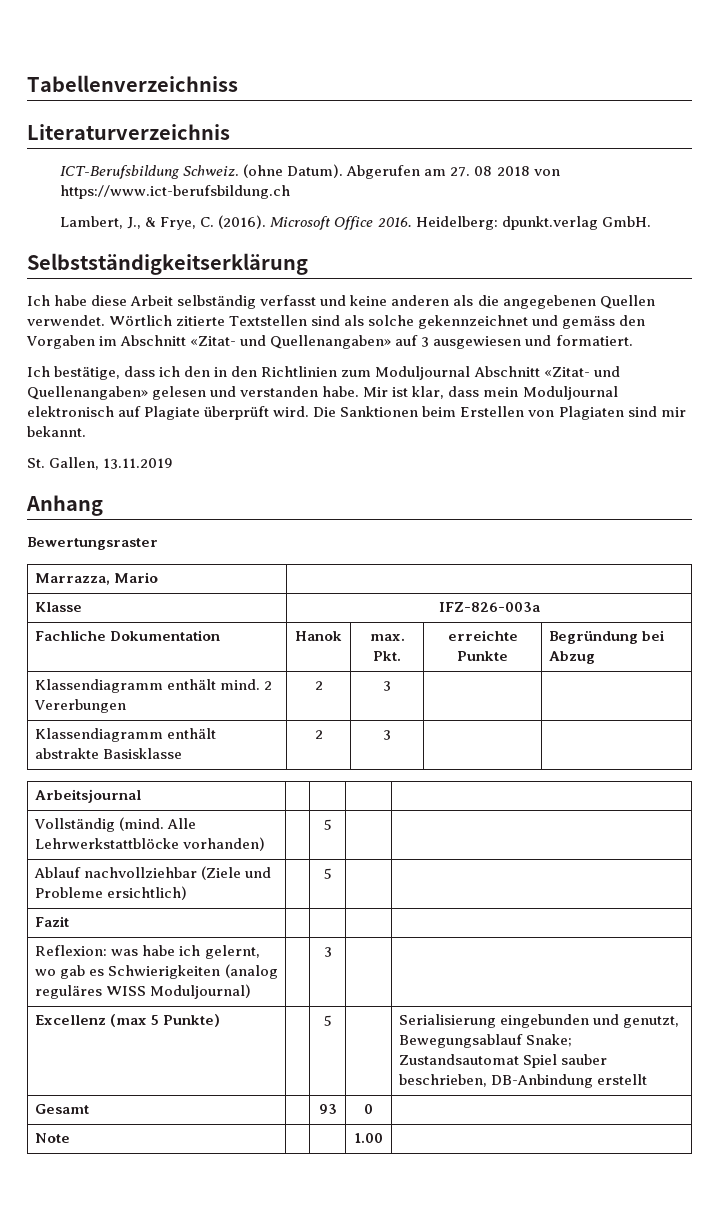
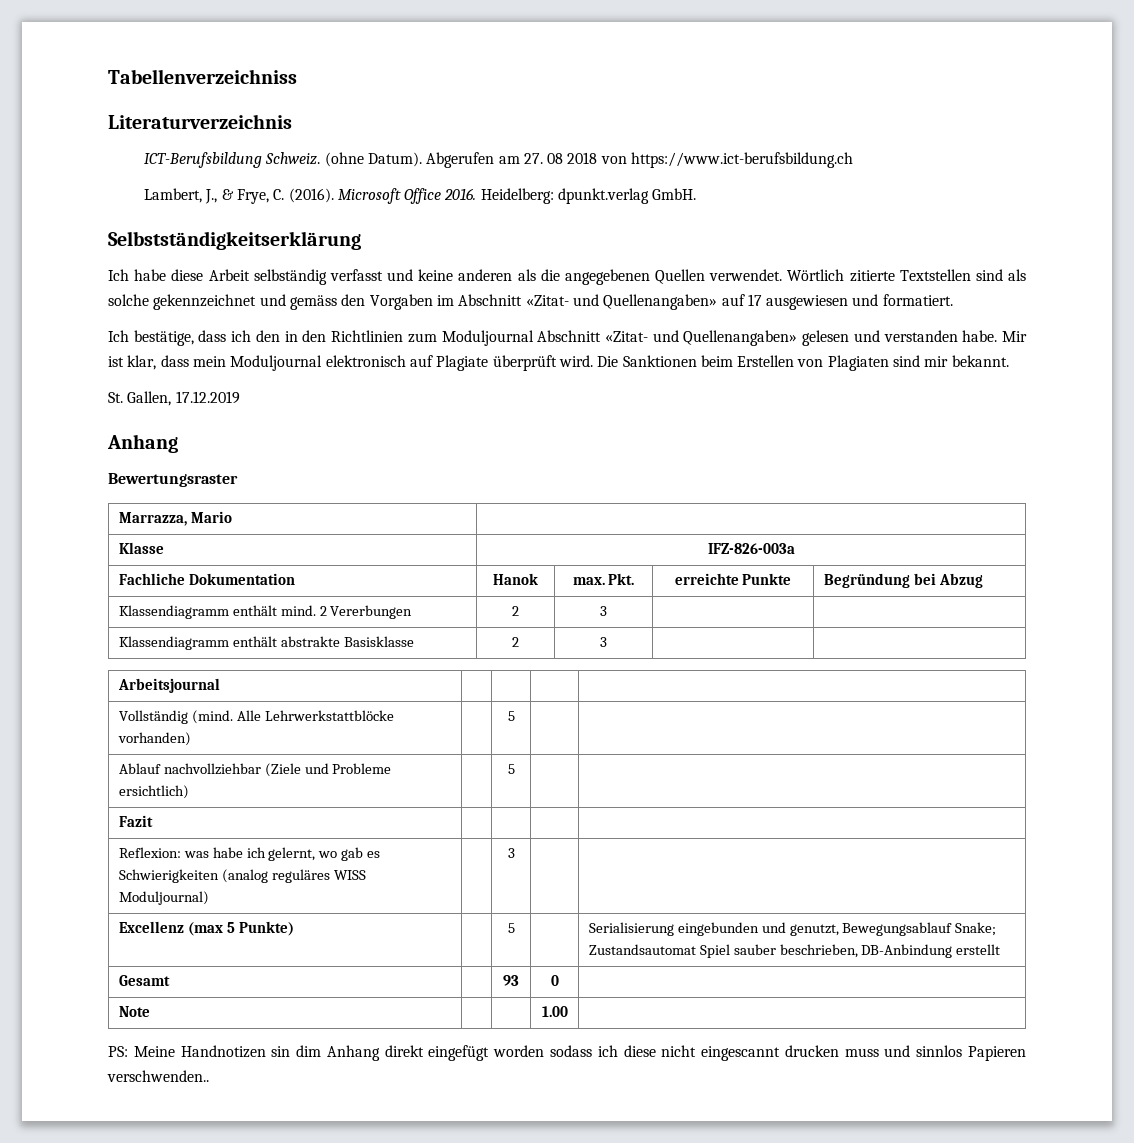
- Wörtlich zitierte Textstellen sind als solche gekennzeichnet und gemäss den Vorgaben im Abschnitt «Zitat- und Quellenangaben» auf 3 ausgewiesen und formatiert.
+ Wörtlich zitierte Textstellen sind als solche gekennzeichnet und gemäss den Vorgaben im Abschnitt «Zitat- und Quellenangaben» auf 17 ausgewiesen und formatiert.
- St. Gallen, 13.11.2019
+ St. Gallen, 17.12.2019
+ PS: Meine Handnotizen sin dim Anhang direkt eingefügt worden sodass ich diese nicht eingescannt drucken muss und sinnlos Papieren verschwenden..

